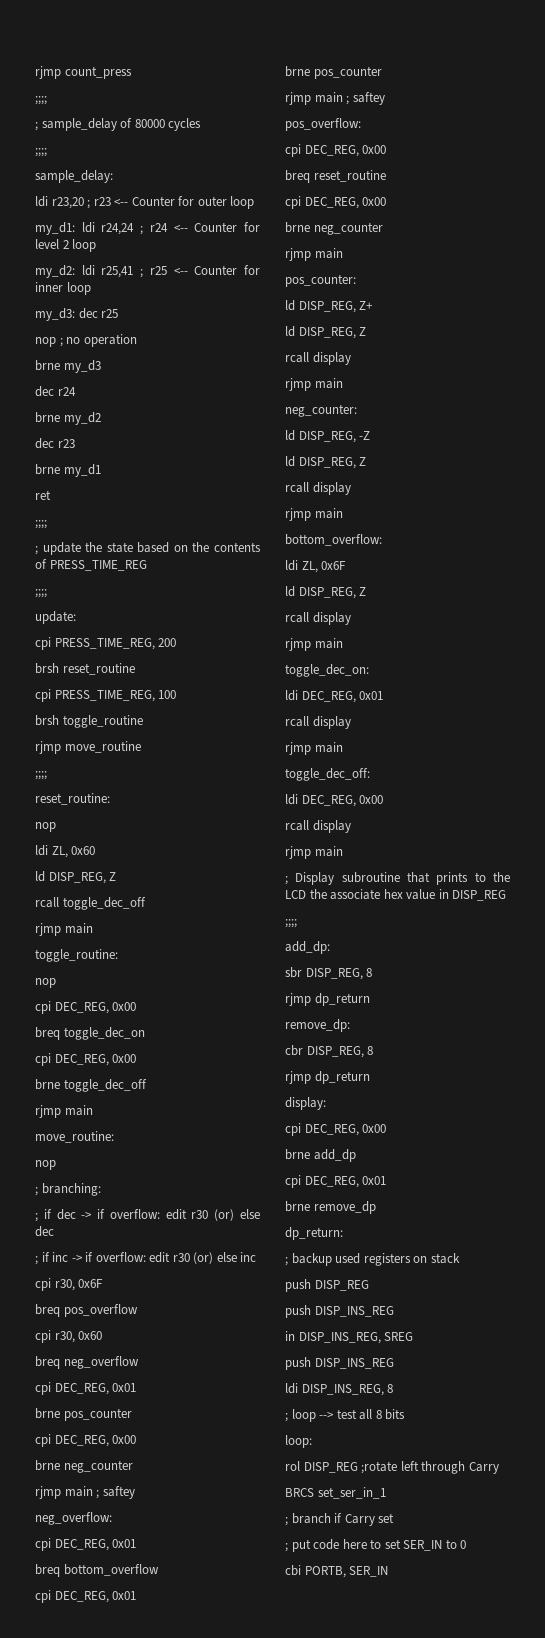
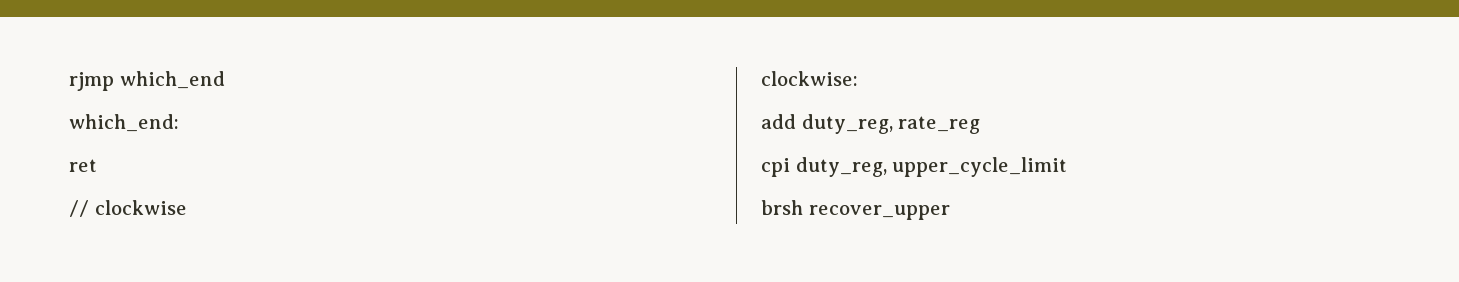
- rjmp count_press
- ;;;;
- ; sample_delay of 80000 cycles
- ;;;;
- sample_delay:
- ldi r23,20 ; r23 <-- Counter for outer loop
- my_d1: ldi r24,24 ; r24 <-- Counter for level 2 loop
- my_d2: ldi r25,41 ; r25 <-- Counter for inner loop
- my_d3: dec r25
- nop ; no operation
- brne my_d3
- dec r24
- brne my_d2
- dec r23
- brne my_d1
+ rjmp which_end
+ which_end:
  ret
- ;;;;
- ; update the state based on the contents of PRESS_TIME_REG
- ;;;;
- update:
- cpi PRESS_TIME_REG, 200
- brsh reset_routine
- cpi PRESS_TIME_REG, 100
- brsh toggle_routine
- rjmp move_routine
- ;;;;
- reset_routine:
- nop
- ldi ZL, 0x60
- ld DISP_REG, Z
- rcall toggle_dec_off
- rjmp main
- toggle_routine:
- nop
- cpi DEC_REG, 0x00
- breq toggle_dec_on
- cpi DEC_REG, 0x00
- brne toggle_dec_off
- rjmp main
- move_routine:
- nop
- ; branching:
- ; if dec -> if overflow: edit r30 (or) else dec
- ; if inc -> if overflow: edit r30 (or) else inc
- cpi r30, 0x6F
- breq pos_overflow
- cpi r30, 0x60
- breq neg_overflow
- cpi DEC_REG, 0x01
- brne pos_counter
- cpi DEC_REG, 0x00
- brne neg_counter
- rjmp main ; saftey
- neg_overflow:
- cpi DEC_REG, 0x01
- breq bottom_overflow
- cpi DEC_REG, 0x01
- brne pos_counter
- rjmp main ; saftey
- pos_overflow:
- cpi DEC_REG, 0x00
- breq reset_routine
- cpi DEC_REG, 0x00
- brne neg_counter
- rjmp main
- pos_counter:
- ld DISP_REG, Z+
- ld DISP_REG, Z
- rcall display
- rjmp main
- neg_counter:
- ld DISP_REG, -Z
- ld DISP_REG, Z
- rcall display
- rjmp main
- bottom_overflow:
- ldi ZL, 0x6F
- ld DISP_REG, Z
- rcall display
- rjmp main
- toggle_dec_on:
- ldi DEC_REG, 0x01
- rcall display
- rjmp main
- toggle_dec_off:
- ldi DEC_REG, 0x00
- rcall display
- rjmp main
- ; Display subroutine that prints to the LCD the associate hex value in DISP_REG
- ;;;;
- add_dp:
- sbr DISP_REG, 8
- rjmp dp_return
- remove_dp:
- cbr DISP_REG, 8
- rjmp dp_return
- display:
- cpi DEC_REG, 0x00
- brne add_dp
- cpi DEC_REG, 0x01
- brne remove_dp
- dp_return:
- ; backup used registers on stack
- push DISP_REG
- push DISP_INS_REG
- in DISP_INS_REG, SREG
- push DISP_INS_REG
- ldi DISP_INS_REG, 8
- ; loop --> test all 8 bits
- loop:
- rol DISP_REG ;rotate left through Carry
- BRCS set_ser_in_1
- ; branch if Carry set
- ; put code here to set SER_IN to 0
- cbi PORTB, SER_IN
+ // clockwise
+ clockwise:
+ add duty_reg, rate_reg
+ cpi duty_reg, upper_cycle_limit
+ brsh recover_upper

